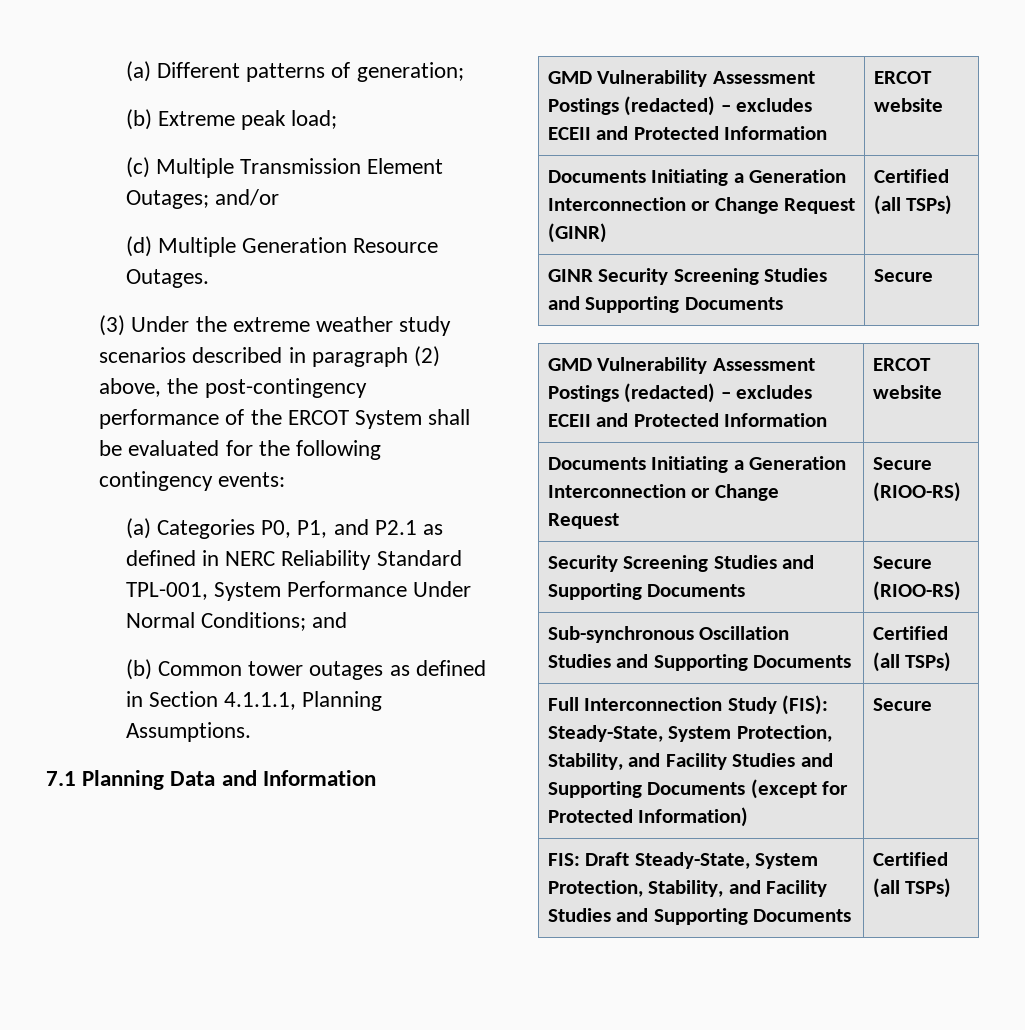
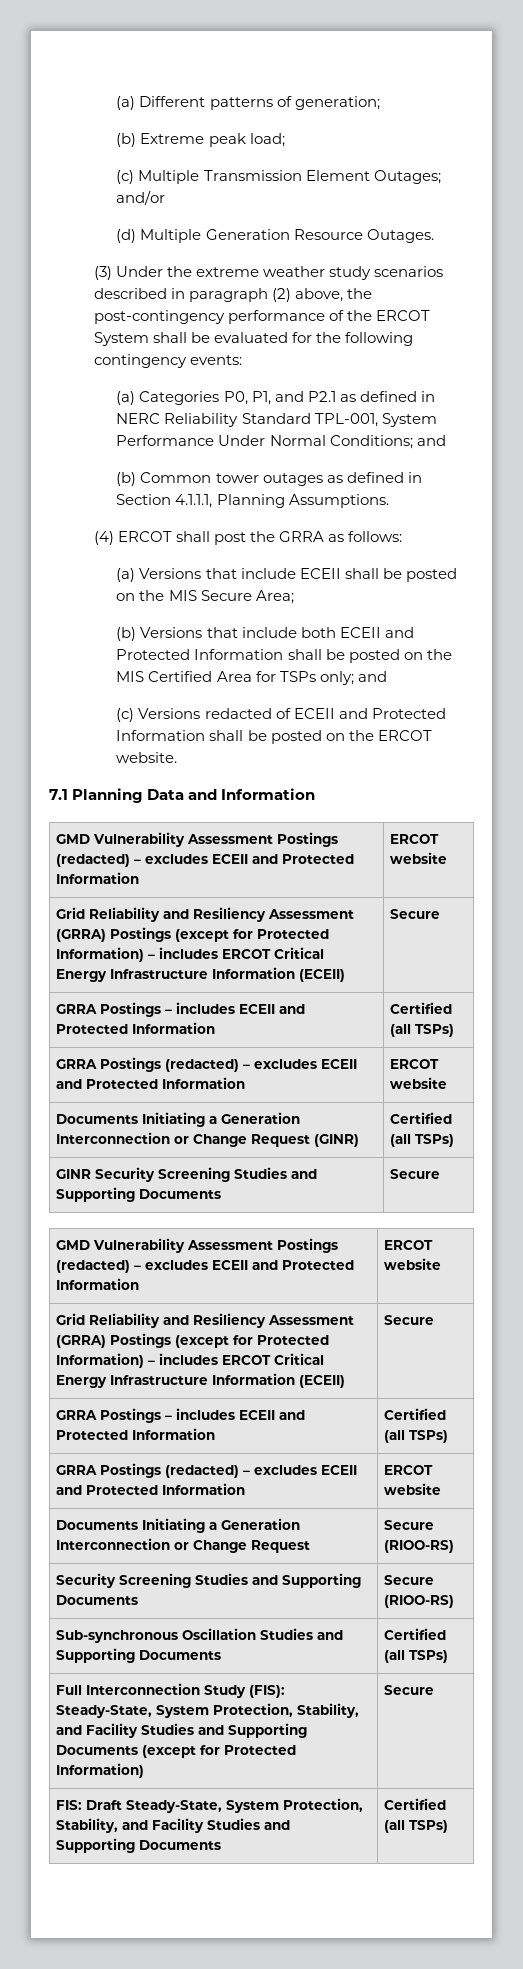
+ (4) ERCOT shall post the GRRA as follows:
+ (a) Versions that include ECEII shall be posted on the MIS Secure Area;
+ (b) Versions that include both ECEII and Protected Information shall be posted on the MIS Certified Area for TSPs only; and
+ (c) Versions redacted of ECEII and Protected Information shall be posted on the ERCOT website.
  7.1 Planning Data and Information
  GMD Vulnerability Assessment Postings (redacted) – excludes ECEII and Protected Information | ERCOT website
+ Grid Reliability and Resiliency Assessment (GRRA) Postings (except for Protected Information) – includes ERCOT Critical Energy Infrastructure Information (ECEII) | Secure
+ GRRA Postings – includes ECEII and Protected Information | Certified (all TSPs)
+ GRRA Postings (redacted) – excludes ECEII and Protected Information | ERCOT website
  GINR Security Screening Studies and Supporting Documents | Secure
  GMD Vulnerability Assessment Postings (redacted) – excludes ECEII and Protected Information | ERCOT website
+ Grid Reliability and Resiliency Assessment (GRRA) Postings (except for Protected Information) – includes ERCOT Critical Energy Infrastructure Information (ECEII) | Secure
+ GRRA Postings – includes ECEII and Protected Information | Certified (all TSPs)
+ GRRA Postings (redacted) – excludes ECEII and Protected Information | ERCOT website

